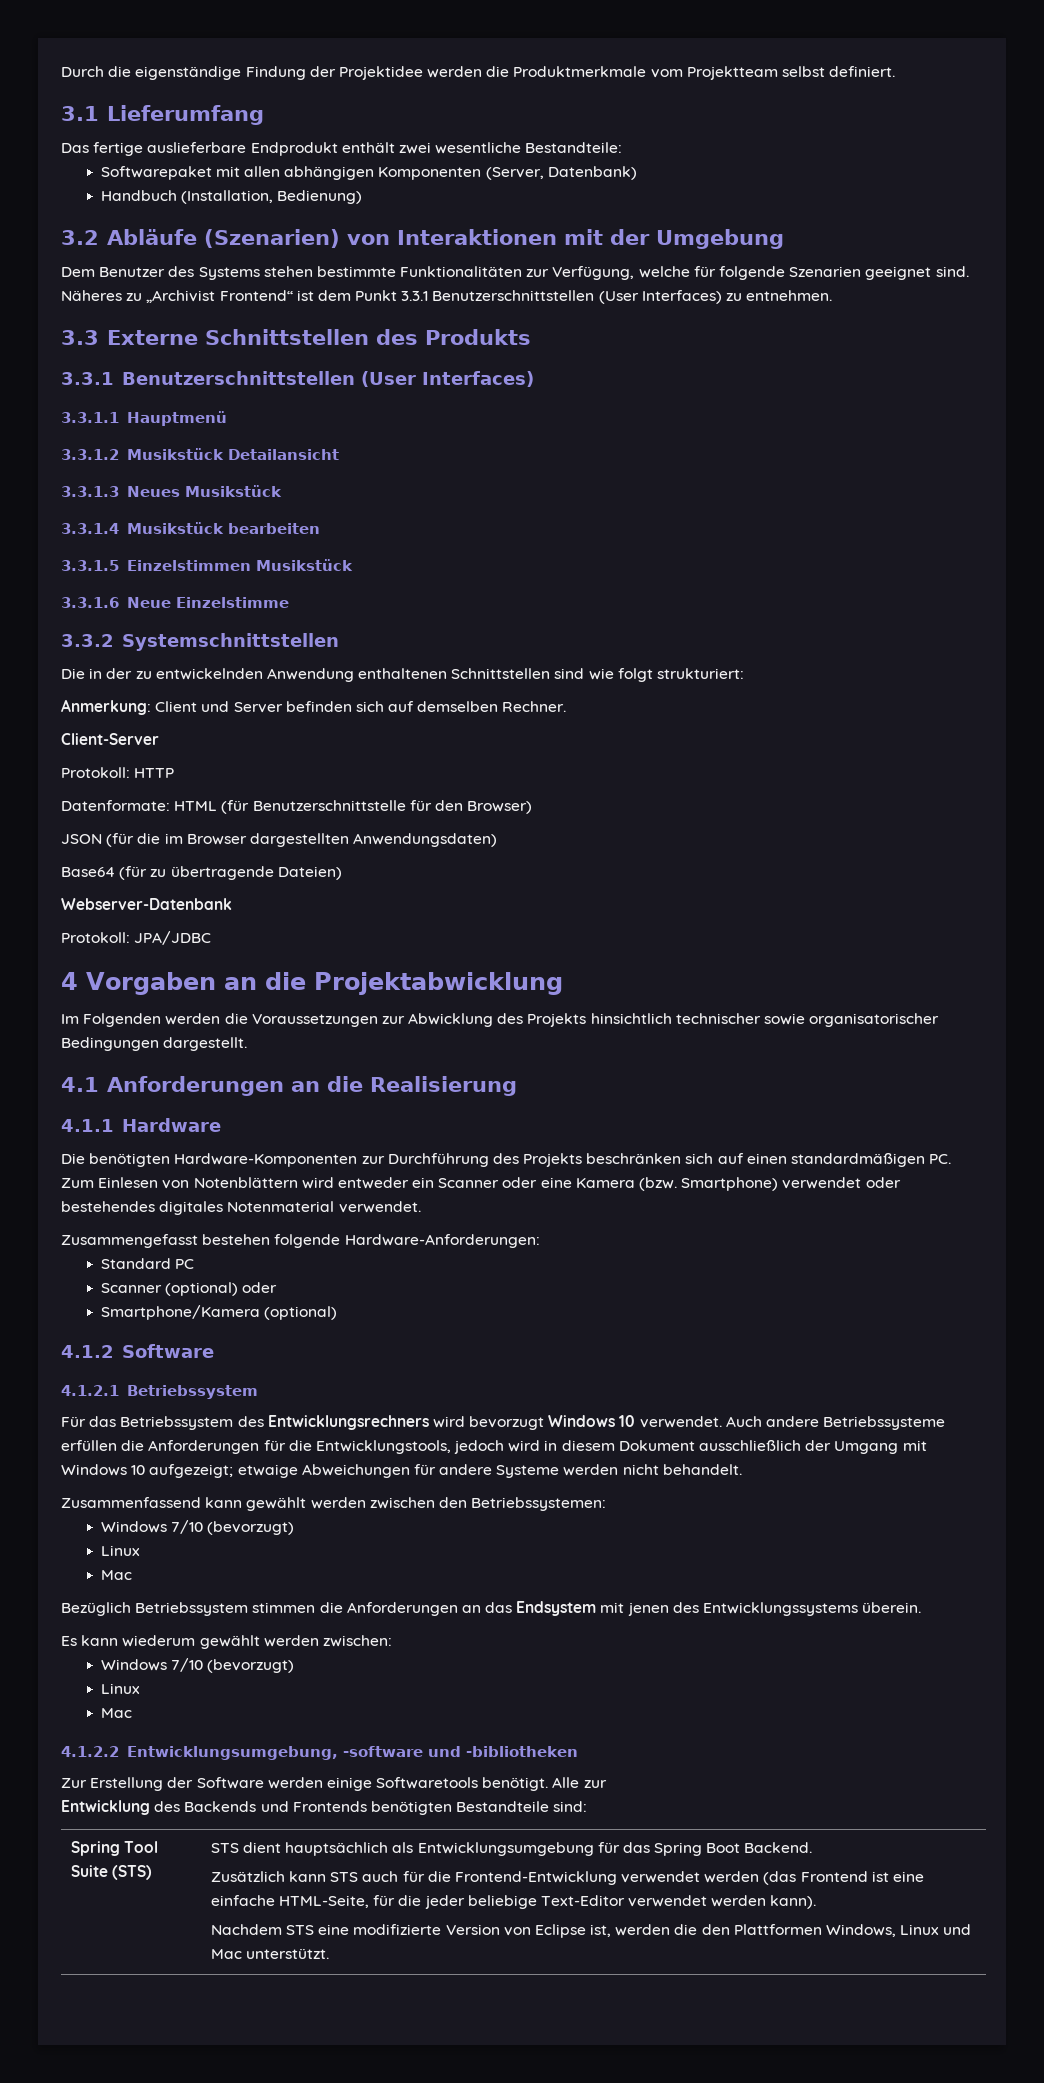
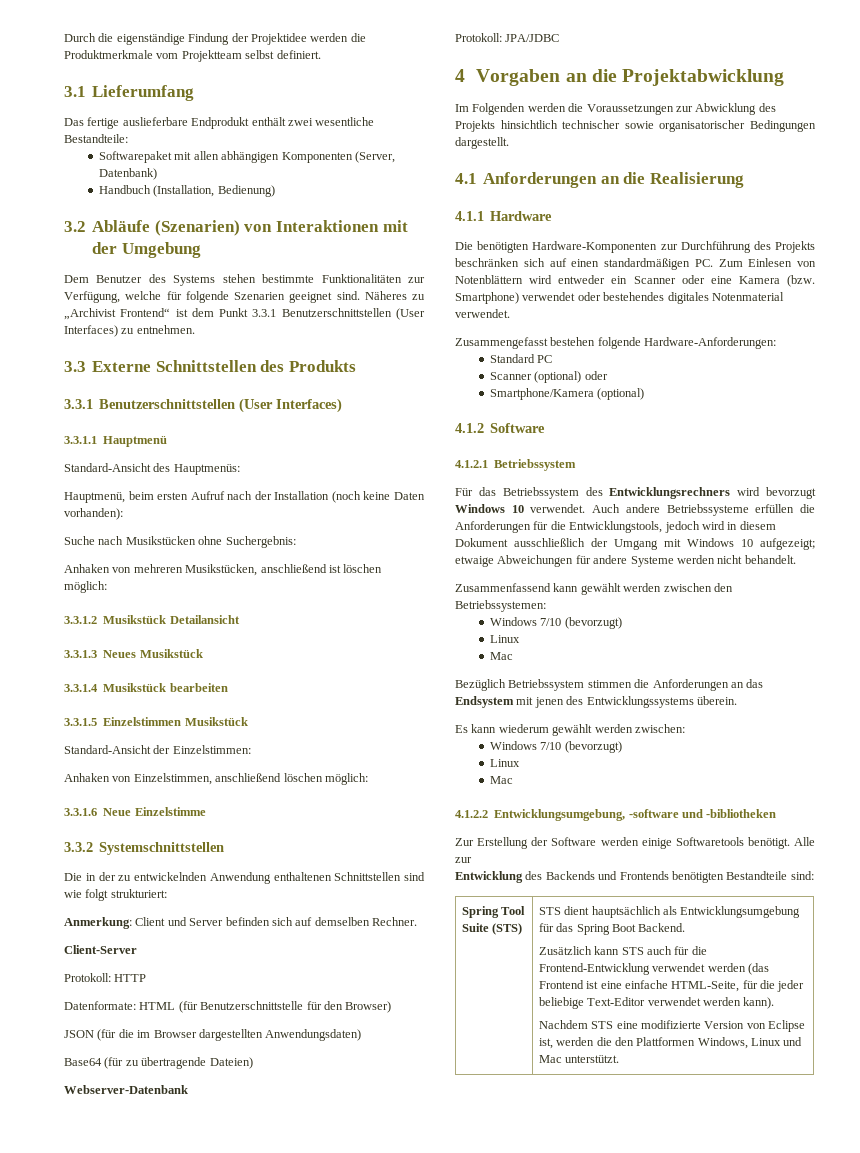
+ Standard-Ansicht des Hauptmenüs:
+ Hauptmenü, beim ersten Aufruf nach der Installation (noch keine Daten vorhanden):
+ Suche nach Musikstücken ohne Suchergebnis:
+ Anhaken von mehreren Musikstücken, anschließend ist löschen möglich:
+ Standard-Ansicht der Einzelstimmen:
+ Anhaken von Einzelstimmen, anschließend löschen möglich:

